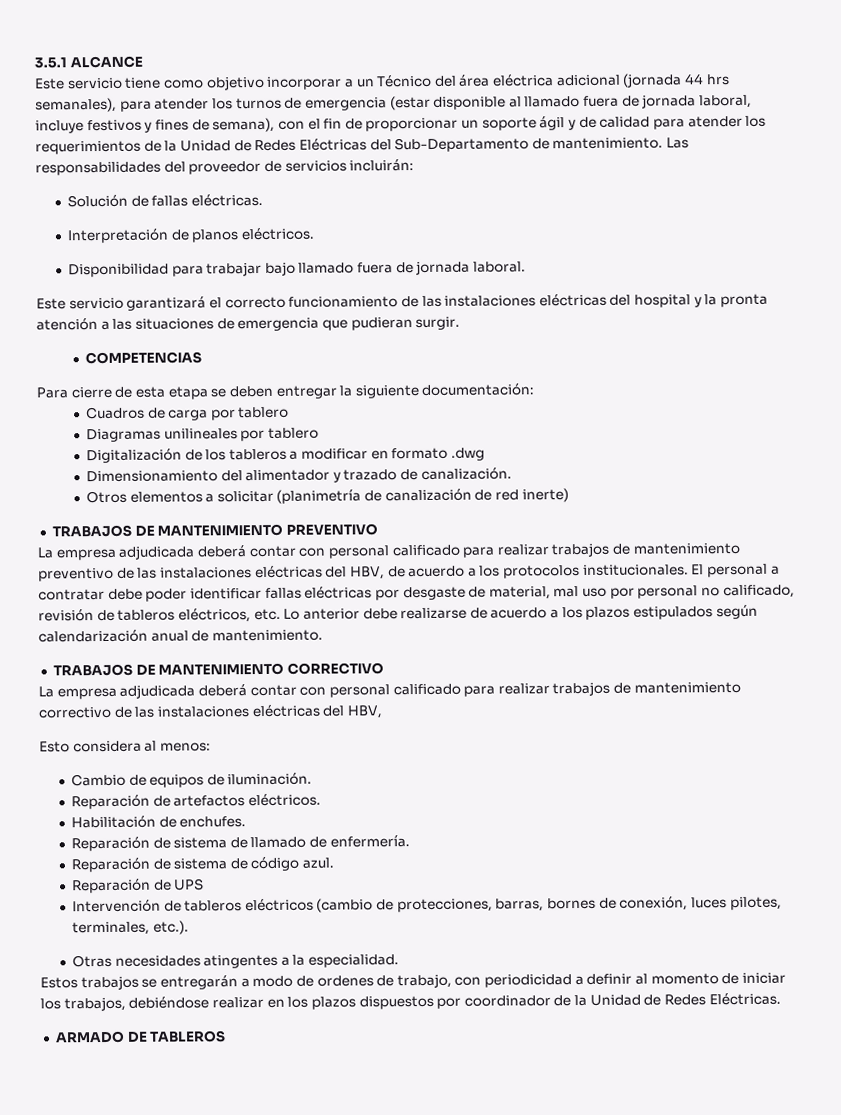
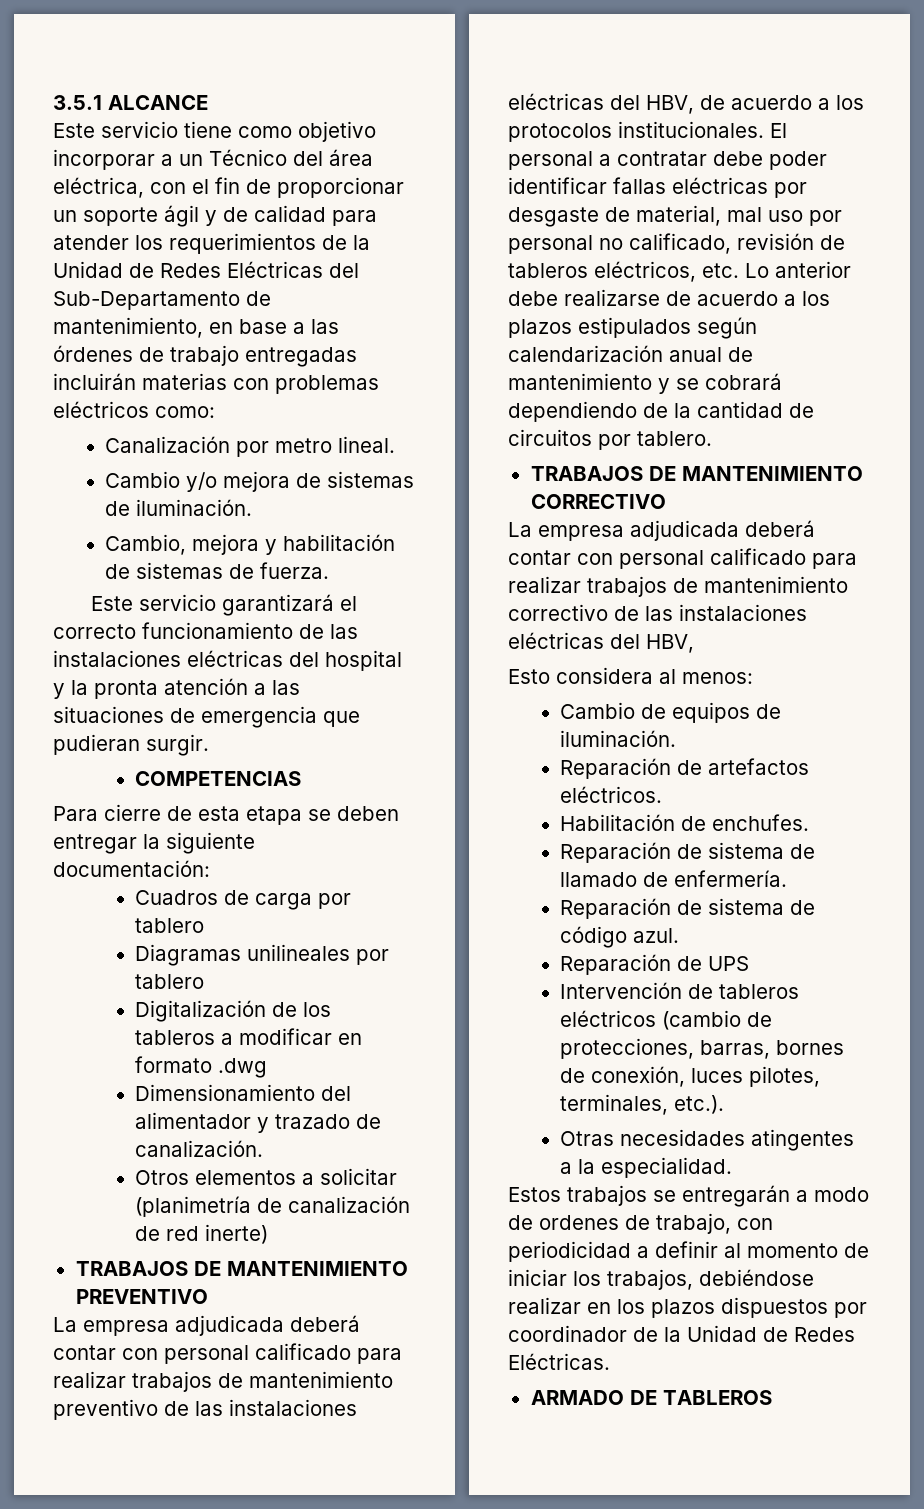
- Este servicio tiene como objetivo incorporar a un Técnico del área eléctrica adicional (jornada 44 hrs semanales), para atender los turnos de emergencia (estar disponible al llamado fuera de jornada laboral, incluye festivos y fines de semana), con el fin de proporcionar un soporte ágil y de calidad para atender los requerimientos de la Unidad de Redes Eléctricas del Sub-Departamento de mantenimiento. Las responsabilidades del proveedor de servicios incluirán:
- Solución de fallas eléctricas.
- Interpretación de planos eléctricos.
- Disponibilidad para trabajar bajo llamado fuera de jornada laboral.
+ Este servicio tiene como objetivo incorporar a un Técnico del área eléctrica, con el fin de proporcionar un soporte ágil y de calidad para atender los requerimientos de la Unidad de Redes Eléctricas del Sub-Departamento de mantenimiento, en base a las órdenes de trabajo entregadas incluirán materias con problemas eléctricos como:
+ Canalización por metro lineal.
+ Cambio y/o mejora de sistemas de iluminación.
+ Cambio, mejora y habilitación de sistemas de fuerza.
- El personal a contratar debe poder identificar fallas eléctricas por desgaste de material, mal uso por personal no calificado, revisión de tableros eléctricos, etc. Lo anterior debe realizarse de acuerdo a los plazos estipulados según calendarización anual de mantenimiento.
+ El personal a contratar debe poder identificar fallas eléctricas por desgaste de material, mal uso por personal no calificado, revisión de tableros eléctricos, etc. Lo anterior debe realizarse de acuerdo a los plazos estipulados según calendarización anual de mantenimiento y se cobrará dependiendo de la cantidad de circuitos por tablero.

